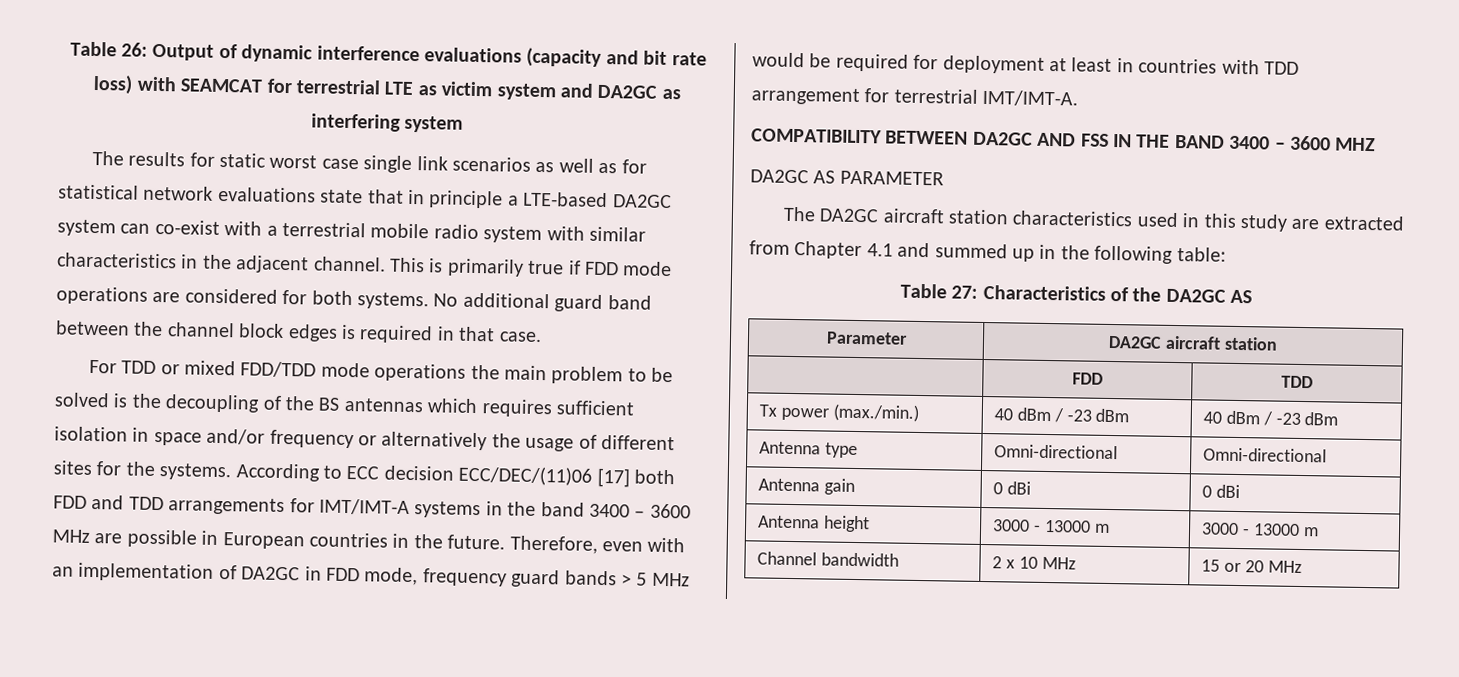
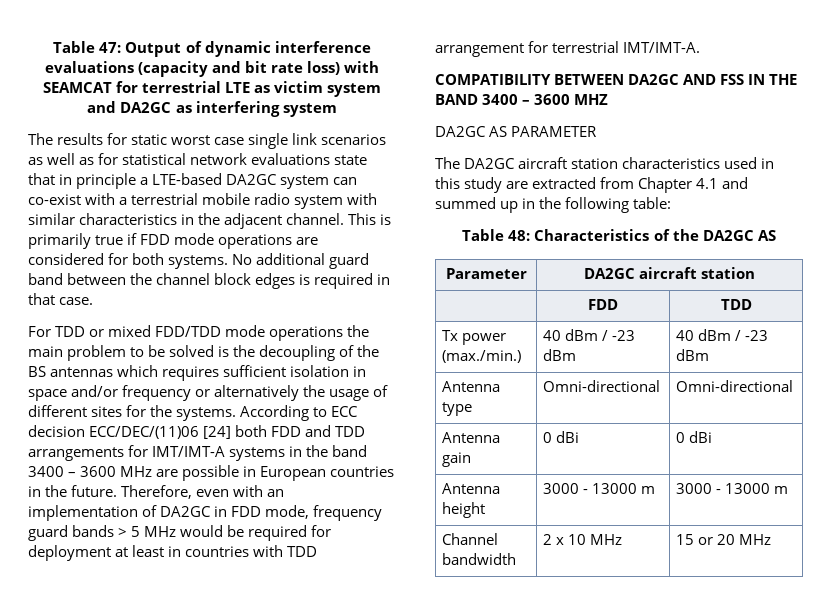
- Table 26: Output of dynamic interference evaluations (capacity and bit rate loss) with SEAMCAT for terrestrial LTE as victim system and DA2GC as interfering system
+ Table 47: Output of dynamic interference evaluations (capacity and bit rate loss) with SEAMCAT for terrestrial LTE as victim system and DA2GC as interfering system
- According to ECC decision ECC/DEC/(11)06 [17] both FDD and TDD arrangements for IMT/IMT-A systems in the band 3400 – 3600 MHz are possible in European countries in the future.
+ According to ECC decision ECC/DEC/(11)06 [24] both FDD and TDD arrangements for IMT/IMT-A systems in the band 3400 – 3600 MHz are possible in European countries in the future.
- Table 27: Characteristics of the DA2GC AS
+ Table 48: Characteristics of the DA2GC AS

